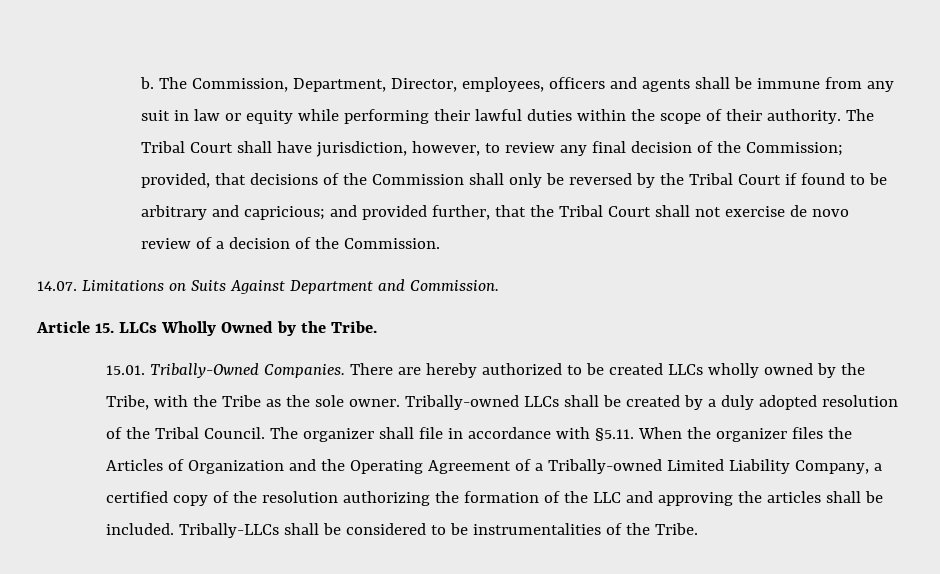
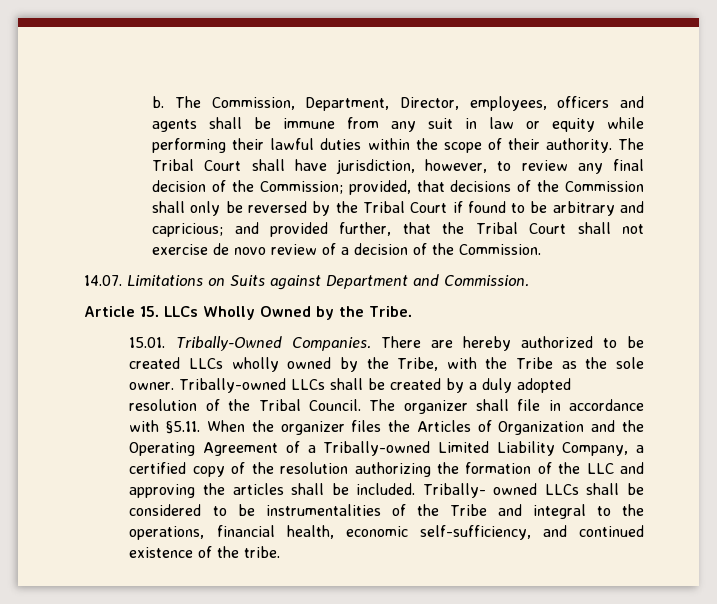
- 14.07. Limitations on Suits Against Department and Commission.
+ 14.07. Limitations on Suits against Department and Commission.
- Tribally-LLCs shall be considered to be instrumentalities of the Tribe.
+ Tribally- owned LLCs shall be considered to be instrumentalities of the Tribe and integral to the operations, financial health, economic self-sufficiency, and continued existence of the tribe.

